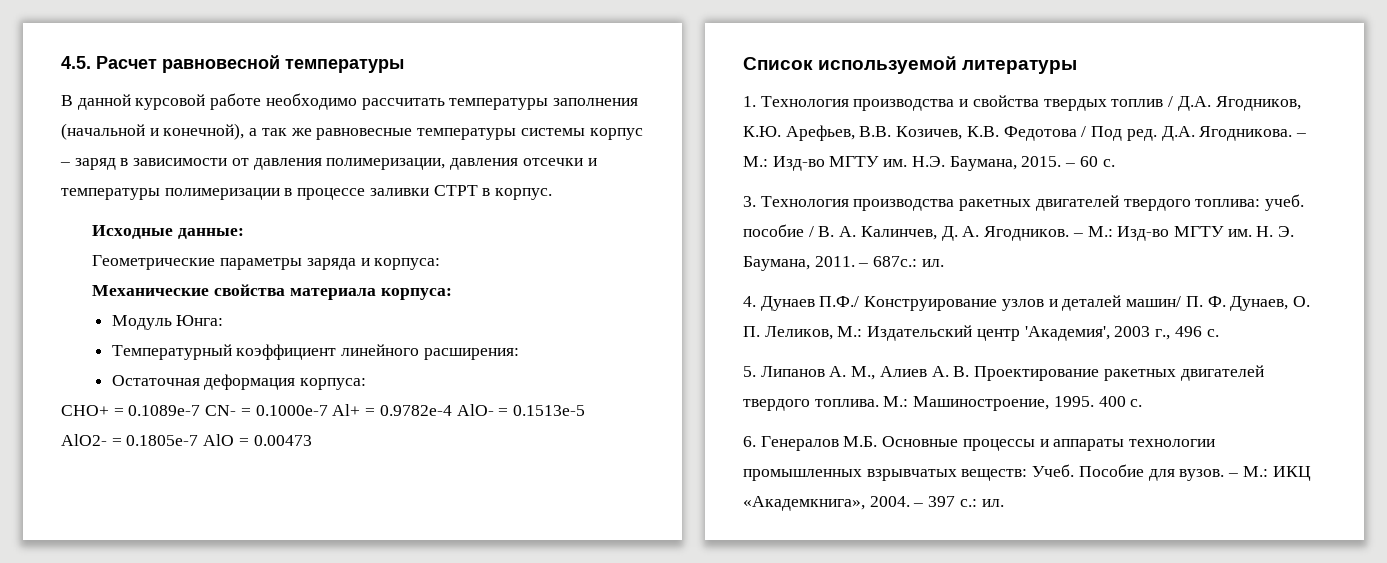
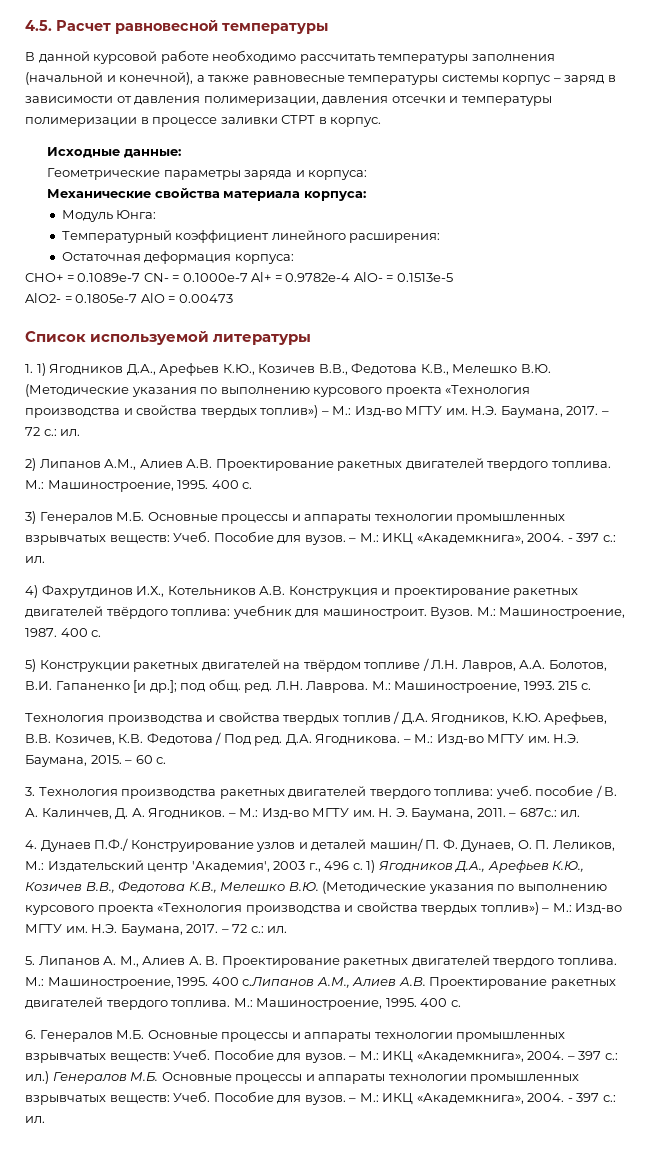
- В данной курсовой работе необходимо рассчитать температуры заполнения (начальной и конечной), а так же равновесные температуры системы корпус – заряд в зависимости от давления полимеризации, давления отсечки и температуры полимеризации в процессе заливки СТРТ в корпус.
+ В данной курсовой работе необходимо рассчитать температуры заполнения (начальной и конечной), а также равновесные температуры системы корпус – заряд в зависимости от давления полимеризации, давления отсечки и температуры полимеризации в процессе заливки СТРТ в корпус.
- 1. Технология производства и свойства твердых топлив / Д.А. Ягодников, К.Ю. Арефьев, В.В. Козичев, К.В. Федотова / Под ред.
+ 1. 1) Ягодников Д.А., Арефьев К.Ю., Козичев В.В., Федотова К.В., Мелешко В.Ю. (Методические указания по выполнению курсового проекта «Технология производства и свойства твердых топлив») – М.: Изд-во МГТУ им. Н.Э. Баумана, 2017. – 72 с.: ил.
+ 2) Липанов А.М., Алиев А.В. Проектирование ракетных двигателей твердого топлива. М.: Машиностроение, 1995. 400 с.
+ 3) Генералов М.Б. Основные процессы и аппараты технологии промышленных взрывчатых веществ: Учеб. Пособие для вузов. – М.: ИКЦ «Академкнига», 2004. - 397 с.: ил.
+ 4) Фахрутдинов И.Х., Котельников А.В. Конструкция и проектирование ракетных двигателей твёрдого топлива: учебник для машиностроит. Вузов. М.: Машиностроение, 1987. 400 с.
+ 5) Конструкции ракетных двигателей на твёрдом топливе / Л.Н. Лавров, А.А. Болотов, В.И. Гапаненко [и др.]; под общ. ред. Л.Н. Лаврова. М.: Машиностроение, 1993. 215 с.
+ Технология производства и свойства твердых топлив / Д.А. Ягодников, К.Ю. Арефьев, В.В. Козичев, К.В. Федотова / Под ред.
- 4. Дунаев П.Ф./ Конструирование узлов и деталей машин/ П. Ф. Дунаев, О. П. Леликов, М.: Издательский центр 'Академия', 2003 г., 496 c.
+ 4. Дунаев П.Ф./ Конструирование узлов и деталей машин/ П. Ф. Дунаев, О. П. Леликов, М.: Издательский центр 'Академия', 2003 г., 496 c. 1) Ягодников Д.А., Арефьев К.Ю., Козичев В.В., Федотова К.В., Мелешко В.Ю. (Методические указания по выполнению курсового проекта «Технология производства и свойства твердых топлив») – М.: Изд-во МГТУ им. Н.Э. Баумана, 2017. – 72 с.: ил.
- 400 с.
+ 400 с.Липанов А.М., Алиев А.В. Проектирование ракетных двигателей твердого топлива. М.: Машиностроение, 1995. 400 с.
- – 397 с.: ил.
+ – 397 с.: ил.) Генералов М.Б. Основные процессы и аппараты технологии промышленных взрывчатых веществ: Учеб. Пособие для вузов. – М.: ИКЦ «Академкнига», 2004. - 397 с.: ил.

